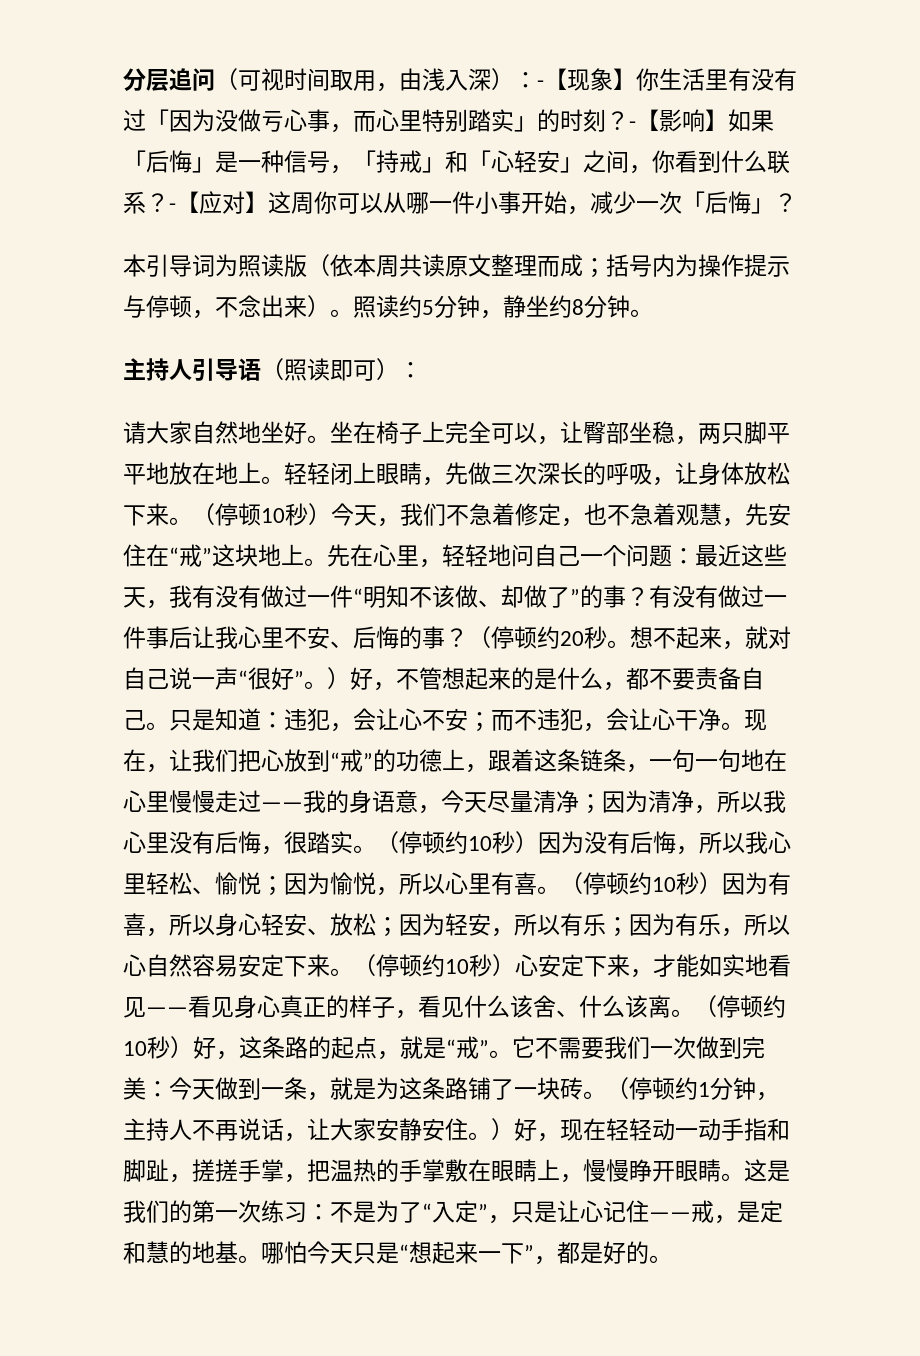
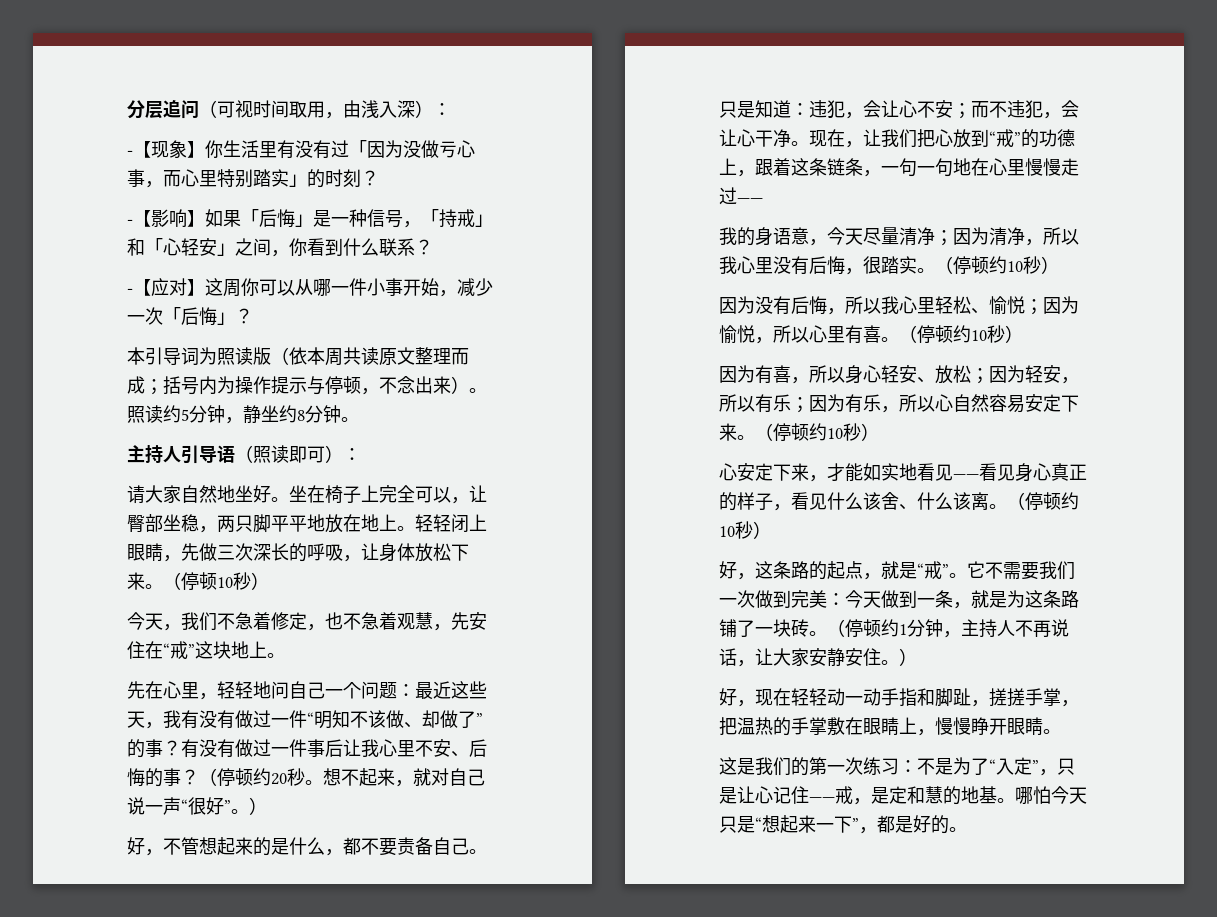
- 分层追问（可视时间取用，由浅入深）：-【现象】你生活里有没有过「因为没做亏心事，而心里特别踏实」的时刻？-【影响】如果「后悔」是一种信号，「持戒」和「心轻安」之间，你看到什么联系？-【应对】这周你可以从哪一件小事开始，减少一次「后悔」？
+ 分层追问（可视时间取用，由浅入深）：
+ -【现象】你生活里有没有过「因为没做亏心事，而心里特别踏实」的时刻？
+ -【影响】如果「后悔」是一种信号，「持戒」和「心轻安」之间，你看到什么联系？
+ -【应对】这周你可以从哪一件小事开始，减少一次「后悔」？
- （停顿10秒）今天，我们不急着修定，也不急着观慧，先安住在“戒”这块地上。先在心里，轻轻地问自己一个问题：最近这些天，我有没有做过一件“明知不该做、却做了”的事？
+ （停顿10秒）
+ 今天，我们不急着修定，也不急着观慧，先安住在“戒”这块地上。
+ 先在心里，轻轻地问自己一个问题：最近这些天，我有没有做过一件“明知不该做、却做了”的事？
- 想不起来，就对自己说一声“很好”。）好，不管想起来的是什么，都不要责备自己。
+ 想不起来，就对自己说一声“很好”。）
+ 好，不管想起来的是什么，都不要责备自己。
- 现在，让我们把心放到“戒”的功德上，跟着这条链条，一句一句地在心里慢慢走过——我的身语意，今天尽量清净；因为清净，所以我心里没有后悔，很踏实。（停顿约10秒）因为没有后悔，所以我心里轻松、愉悦；因为愉悦，所以心里有喜。（停顿约10秒）因为有喜，所以身心轻安、放松；因为轻安，所以有乐；因为有乐，所以心自然容易安定下来。（停顿约10秒）心安定下来，才能如实地看见——看见身心真正的样子，看见什么该舍、什么该离。（停顿约10秒）好，这条路的起点，就是“戒”。
+ 现在，让我们把心放到“戒”的功德上，跟着这条链条，一句一句地在心里慢慢走过——
+ 我的身语意，今天尽量清净；因为清净，所以我心里没有后悔，很踏实。（停顿约10秒）
+ 因为没有后悔，所以我心里轻松、愉悦；因为愉悦，所以心里有喜。（停顿约10秒）
+ 因为有喜，所以身心轻安、放松；因为轻安，所以有乐；因为有乐，所以心自然容易安定下来。（停顿约10秒）
+ 心安定下来，才能如实地看见——看见身心真正的样子，看见什么该舍、什么该离。（停顿约10秒）
+ 好，这条路的起点，就是“戒”。
- （停顿约1分钟，主持人不再说话，让大家安静安住。）好，现在轻轻动一动手指和脚趾，搓搓手掌，把温热的手掌敷在眼睛上，慢慢睁开眼睛。这是我们的第一次练习：不是为了“入定”，只是让心记住——戒，是定和慧的地基。
+ （停顿约1分钟，主持人不再说话，让大家安静安住。）
+ 好，现在轻轻动一动手指和脚趾，搓搓手掌，把温热的手掌敷在眼睛上，慢慢睁开眼睛。
+ 这是我们的第一次练习：不是为了“入定”，只是让心记住——戒，是定和慧的地基。

